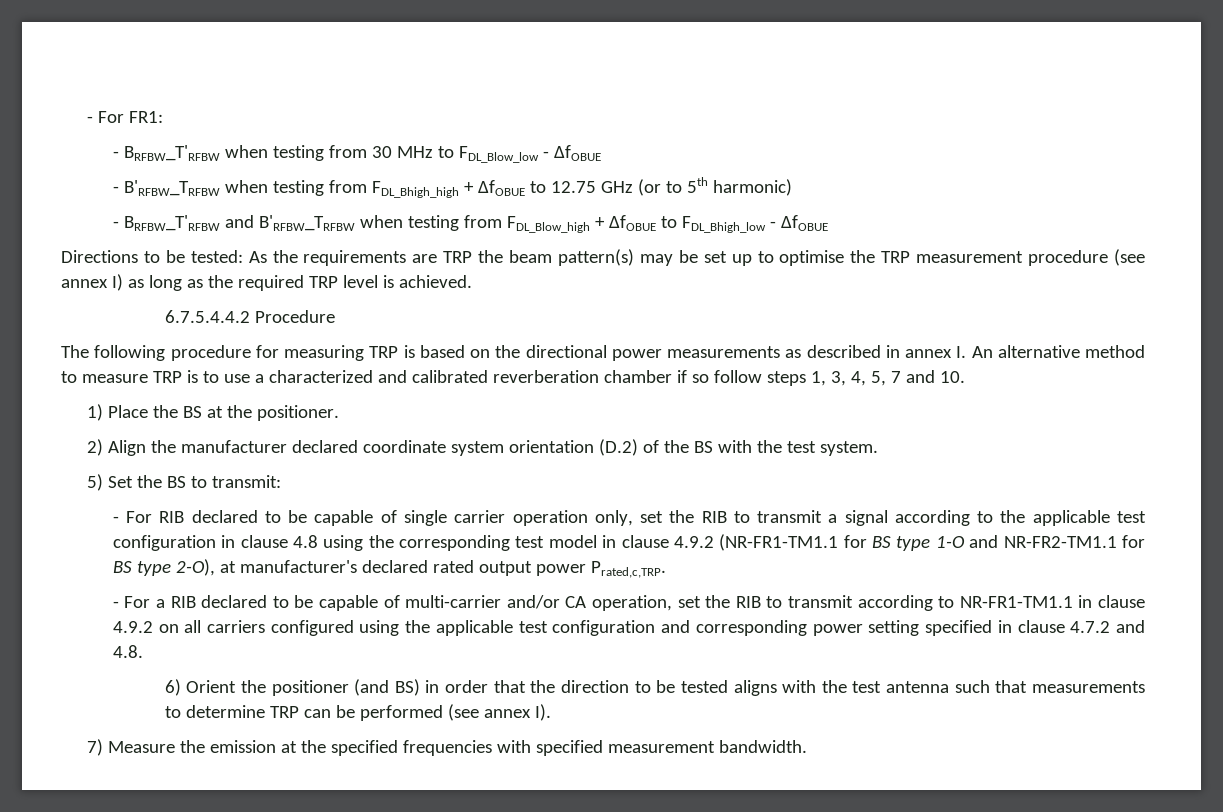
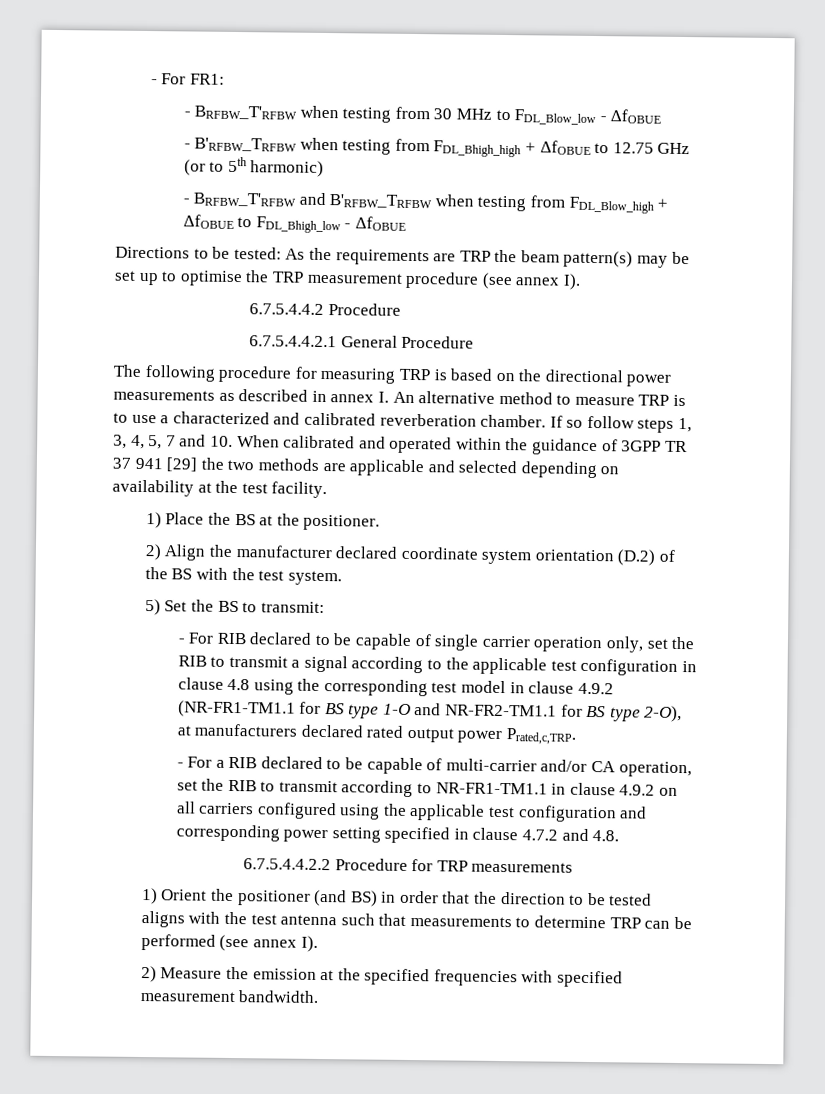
- Directions to be tested: As the requirements are TRP the beam pattern(s) may be set up to optimise the TRP measurement procedure (see annex I) as long as the required TRP level is achieved.
+ Directions to be tested: As the requirements are TRP the beam pattern(s) may be set up to optimise the TRP measurement procedure (see annex I).
+ 6.7.5.4.4.2.1 General Procedure
- The following procedure for measuring TRP is based on the directional power measurements as described in annex I. An alternative method to measure TRP is to use a characterized and calibrated reverberation chamber if so follow steps 1, 3, 4, 5, 7 and 10.
+ The following procedure for measuring TRP is based on the directional power measurements as described in annex I. An alternative method to measure TRP is to use a characterized and calibrated reverberation chamber. If so follow steps 1, 3, 4, 5, 7 and 10. When calibrated and operated within the guidance of 3GPP TR 37 941 [29] the two methods are applicable and selected depending on availability at the test facility.
- - For RIB declared to be capable of single carrier operation only, set the RIB to transmit a signal according to the applicable test configuration in clause 4.8 using the corresponding test model in clause 4.9.2 (NR-FR1-TM1.1 for BS type 1-O and NR-FR2-TM1.1 for BS type 2-O), at manufacturer's declared rated output power Prated,c,TRP.
+ - For RIB declared to be capable of single carrier operation only, set the RIB to transmit a signal according to the applicable test configuration in clause 4.8 using the corresponding test model in clause 4.9.2 (NR-FR1-TM1.1 for BS type 1-O and NR-FR2-TM1.1 for BS type 2-O), at manufacturers declared rated output power Prated,c,TRP.
- 6) Orient the positioner (and BS) in order that the direction to be tested aligns with the test antenna such that measurements to determine TRP can be performed (see annex I).
+ 6.7.5.4.4.2.2 Procedure for TRP measurements
+ 1) Orient the positioner (and BS) in order that the direction to be tested aligns with the test antenna such that measurements to determine TRP can be performed (see annex I).
- 7) Measure the emission at the specified frequencies with specified measurement bandwidth.
+ 2) Measure the emission at the specified frequencies with specified measurement bandwidth.

